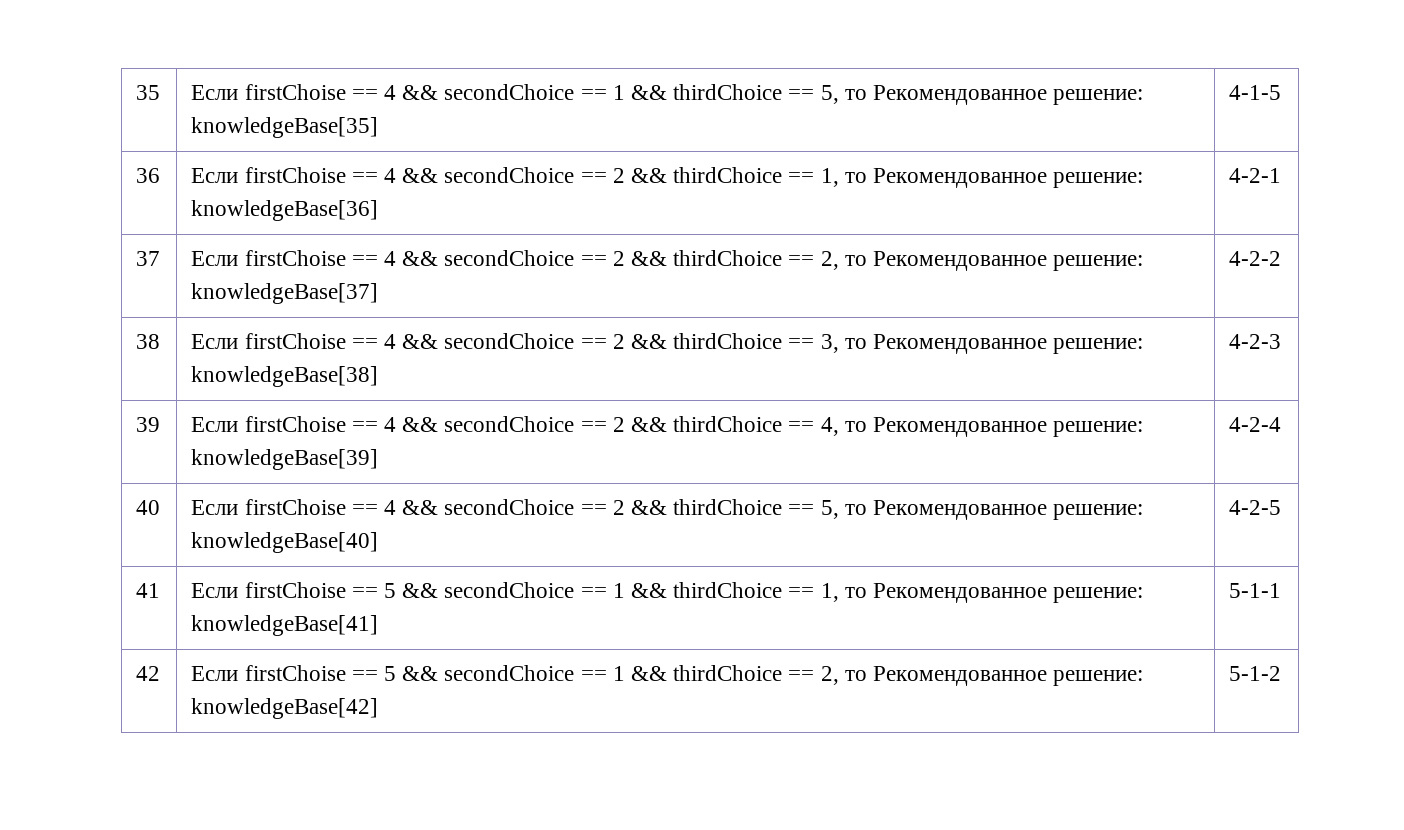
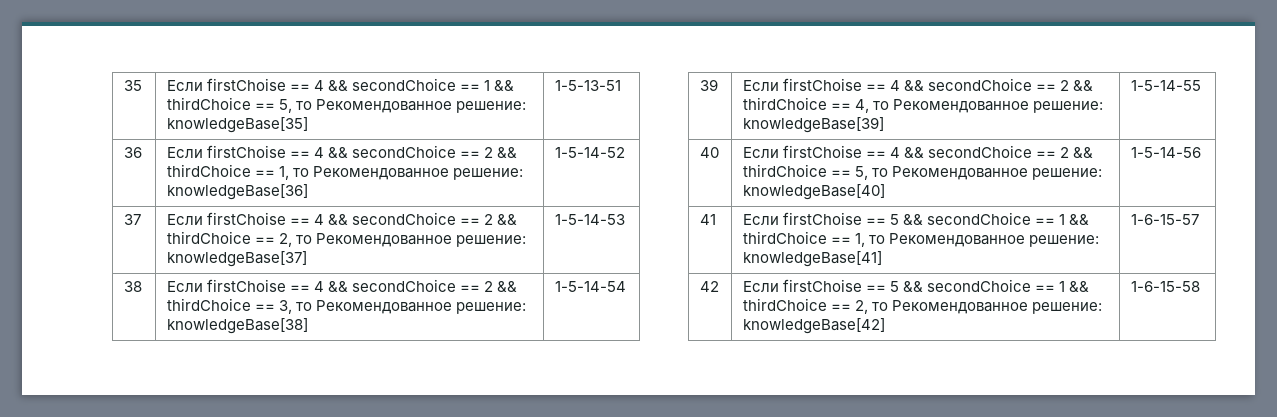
- 35 | Если firstChoise == 4 && secondChoice == 1 && thirdChoice == 5, то Рекомендованное решение: knowledgeBase[35] | 4-1-5
+ 35 | Если firstChoise == 4 && secondChoice == 1 && thirdChoice == 5, то Рекомендованное решение: knowledgeBase[35] | 1-5-13-51
- 36 | Если firstChoise == 4 && secondChoice == 2 && thirdChoice == 1, то Рекомендованное решение: knowledgeBase[36] | 4-2-1
+ 36 | Если firstChoise == 4 && secondChoice == 2 && thirdChoice == 1, то Рекомендованное решение: knowledgeBase[36] | 1-5-14-52
- 37 | Если firstChoise == 4 && secondChoice == 2 && thirdChoice == 2, то Рекомендованное решение: knowledgeBase[37] | 4-2-2
+ 37 | Если firstChoise == 4 && secondChoice == 2 && thirdChoice == 2, то Рекомендованное решение: knowledgeBase[37] | 1-5-14-53
- 38 | Если firstChoise == 4 && secondChoice == 2 && thirdChoice == 3, то Рекомендованное решение: knowledgeBase[38] | 4-2-3
+ 38 | Если firstChoise == 4 && secondChoice == 2 && thirdChoice == 3, то Рекомендованное решение: knowledgeBase[38] | 1-5-14-54
- 39 | Если firstChoise == 4 && secondChoice == 2 && thirdChoice == 4, то Рекомендованное решение: knowledgeBase[39] | 4-2-4
+ 39 | Если firstChoise == 4 && secondChoice == 2 && thirdChoice == 4, то Рекомендованное решение: knowledgeBase[39] | 1-5-14-55
- 40 | Если firstChoise == 4 && secondChoice == 2 && thirdChoice == 5, то Рекомендованное решение: knowledgeBase[40] | 4-2-5
+ 40 | Если firstChoise == 4 && secondChoice == 2 && thirdChoice == 5, то Рекомендованное решение: knowledgeBase[40] | 1-5-14-56
- 41 | Если firstChoise == 5 && secondChoice == 1 && thirdChoice == 1, то Рекомендованное решение: knowledgeBase[41] | 5-1-1
+ 41 | Если firstChoise == 5 && secondChoice == 1 && thirdChoice == 1, то Рекомендованное решение: knowledgeBase[41] | 1-6-15-57
- 42 | Если firstChoise == 5 && secondChoice == 1 && thirdChoice == 2, то Рекомендованное решение: knowledgeBase[42] | 5-1-2
+ 42 | Если firstChoise == 5 && secondChoice == 1 && thirdChoice == 2, то Рекомендованное решение: knowledgeBase[42] | 1-6-15-58

